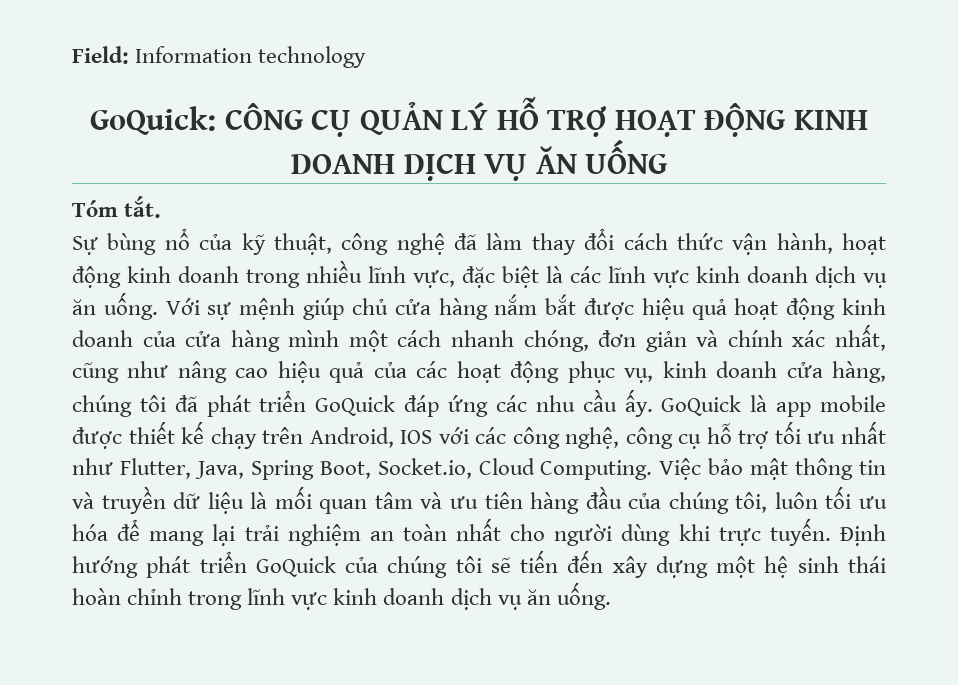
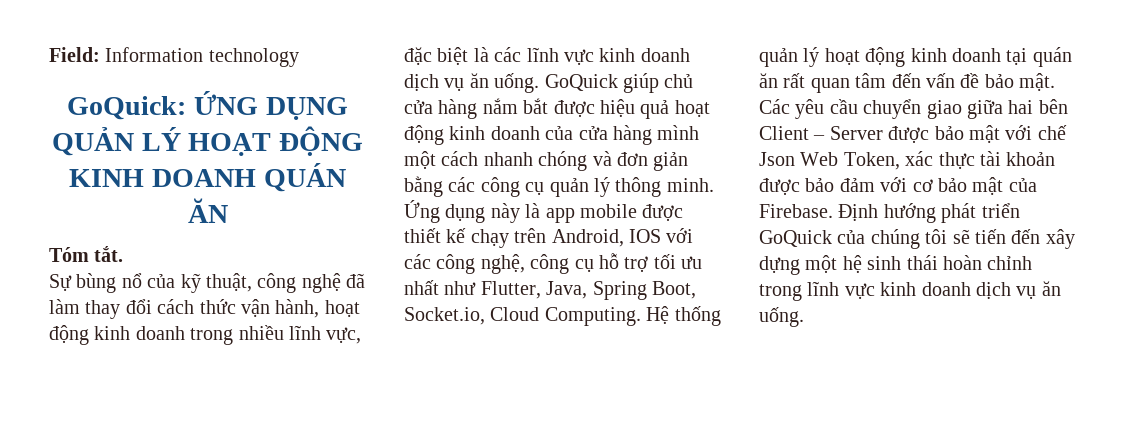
- GoQuick: CÔNG CỤ QUẢN LÝ HỖ TRỢ HOẠT ĐỘNG KINH DOANH DỊCH VỤ ĂN UỐNG
+ GoQuick: ỨNG DỤNG QUẢN LÝ HOẠT ĐỘNG KINH DOANH QUÁN ĂN
- Với sự mệnh giúp chủ cửa hàng nắm bắt được hiệu quả hoạt động kinh doanh của cửa hàng mình một cách nhanh chóng, đơn giản và chính xác nhất, cũng như nâng cao hiệu quả của các hoạt động phục vụ, kinh doanh cửa hàng, chúng tôi đã phát triển GoQuick đáp ứng các nhu cầu ấy. GoQuick là app mobile được thiết kế chạy trên Android, IOS với các công nghệ, công cụ hỗ trợ tối ưu nhất như Flutter, Java, Spring Boot, Socket.io, Cloud Computing.
+ GoQuick giúp chủ cửa hàng nắm bắt được hiệu quả hoạt động kinh doanh của cửa hàng mình một cách nhanh chóng và đơn giản bằng các công cụ quản lý thông minh. Ứng dụng này là app mobile được thiết kế chạy trên Android, IOS với các công nghệ, công cụ hỗ trợ tối ưu nhất như Flutter, Java, Spring Boot, Socket.io, Cloud Computing.
- Việc bảo mật thông tin và truyền dữ liệu là mối quan tâm và ưu tiên hàng đầu của chúng tôi, luôn tối ưu hóa để mang lại trải nghiệm an toàn nhất cho người dùng khi trực tuyến.
+ Hệ thống quản lý hoạt động kinh doanh tại quán ăn rất quan tâm đến vấn đề bảo mật. Các yêu cầu chuyển giao giữa hai bên Client – Server được bảo mật với chế Json Web Token, xác thực tài khoản được bảo đảm với cơ bảo mật của Firebase.

